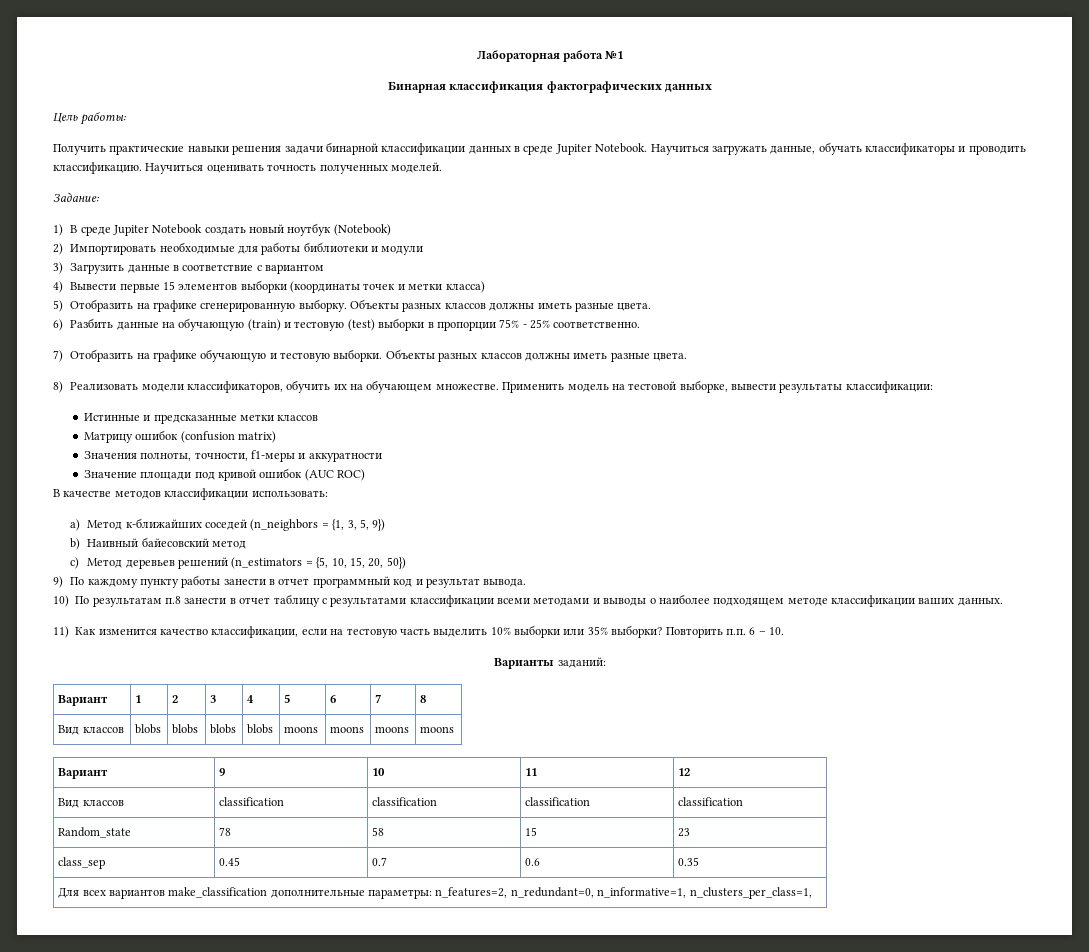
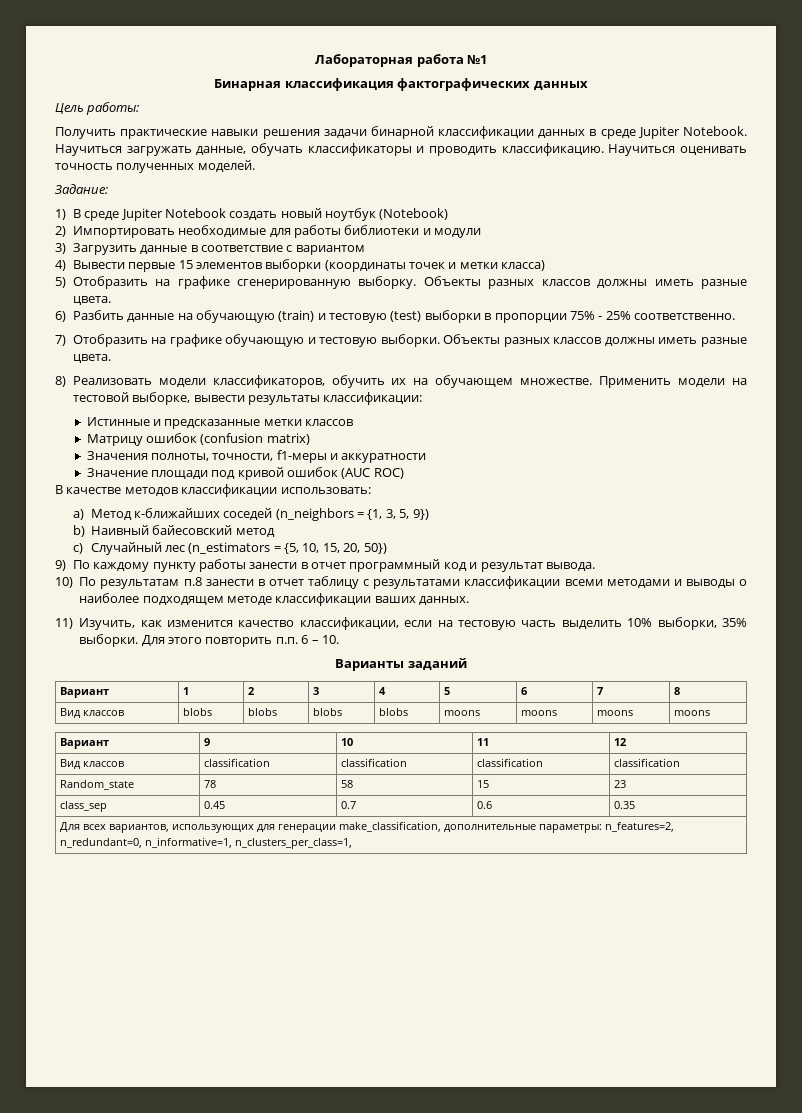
- Применить модель на тестовой выборке, вывести результаты классификации:
+ Применить модели на тестовой выборке, вывести результаты классификации:
- c) Метод деревьев решений (n_estimators = {5, 10, 15, 20, 50})
+ c) Случайный лес (n_estimators = {5, 10, 15, 20, 50})
- 11) Как изменится качество классификации, если на тестовую часть выделить 10% выборки или 35% выборки? Повторить п.п. 6 – 10.
+ 11) Изучить, как изменится качество классификации, если на тестовую часть выделить 10% выборки, 35% выборки. Для этого повторить п.п. 6 – 10.
- Варианты заданий:
+ Варианты заданий
- Для всех вариантов make_classification дополнительные параметры: n_features=2, n_redundant=0, n_informative=1, n_clusters_per_class=1,
+ Для всех вариантов, использующих для генерации make_classification, дополнительные параметры: n_features=2, n_redundant=0, n_informative=1, n_clusters_per_class=1,

